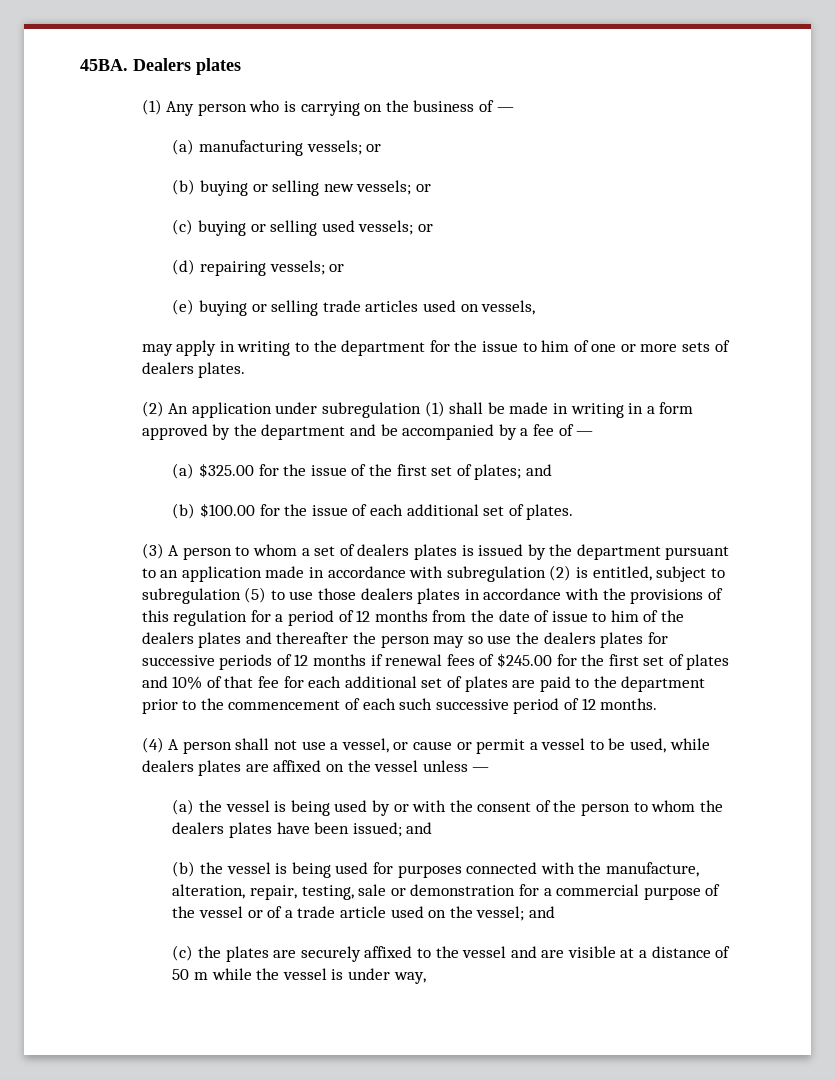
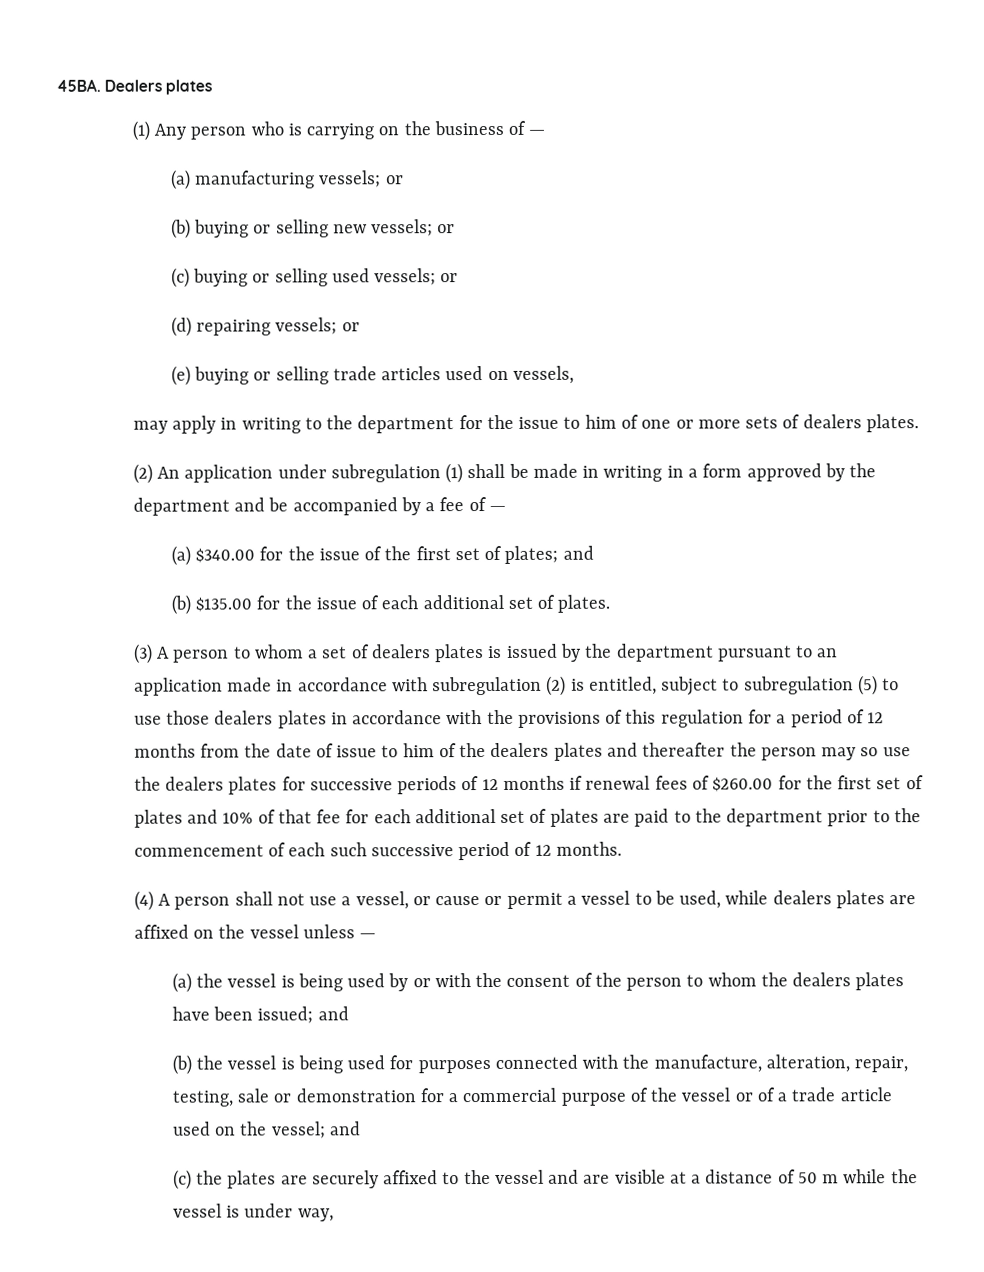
- (a) $325.00 for the issue of the first set of plates; and
+ (a) $340.00 for the issue of the first set of plates; and
- (b) $100.00 for the issue of each additional set of plates.
+ (b) $135.00 for the issue of each additional set of plates.
- (3) A person to whom a set of dealers plates is issued by the department pursuant to an application made in accordance with subregulation (2) is entitled, subject to subregulation (5) to use those dealers plates in accordance with the provisions of this regulation for a period of 12 months from the date of issue to him of the dealers plates and thereafter the person may so use the dealers plates for successive periods of 12 months if renewal fees of $245.00 for the first set of plates and 10% of that fee for each additional set of plates are paid to the department prior to the commencement of each such successive period of 12 months.
+ (3) A person to whom a set of dealers plates is issued by the department pursuant to an application made in accordance with subregulation (2) is entitled, subject to subregulation (5) to use those dealers plates in accordance with the provisions of this regulation for a period of 12 months from the date of issue to him of the dealers plates and thereafter the person may so use the dealers plates for successive periods of 12 months if renewal fees of $260.00 for the first set of plates and 10% of that fee for each additional set of plates are paid to the department prior to the commencement of each such successive period of 12 months.

